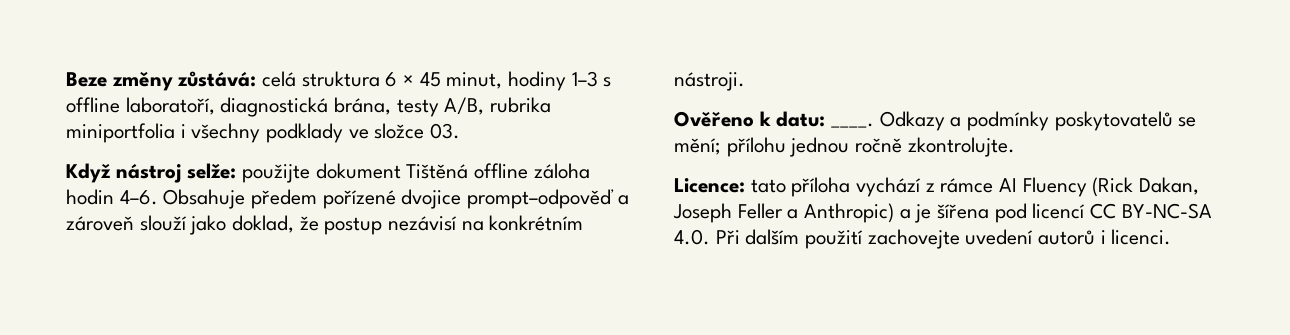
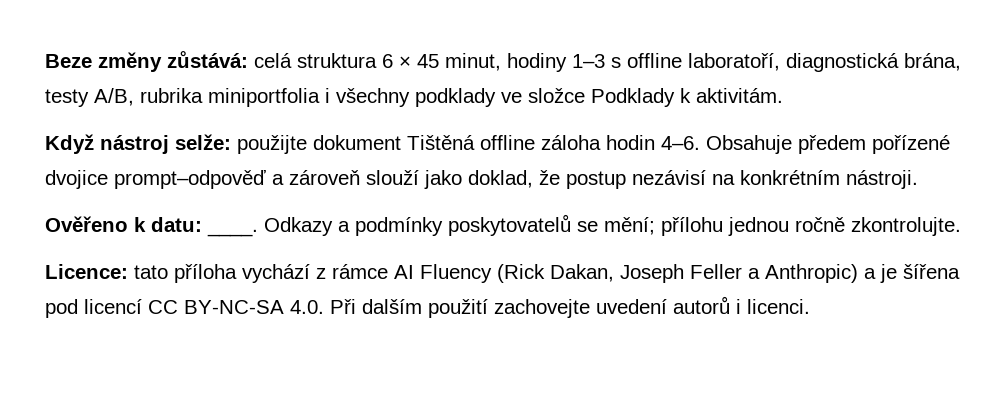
- Beze změny zůstává: celá struktura 6 × 45 minut, hodiny 1–3 s offline laboratoří, diagnostická brána, testy A/B, rubrika miniportfolia i všechny podklady ve složce 03.
+ Beze změny zůstává: celá struktura 6 × 45 minut, hodiny 1–3 s offline laboratoří, diagnostická brána, testy A/B, rubrika miniportfolia i všechny podklady ve složce Podklady k aktivitám.

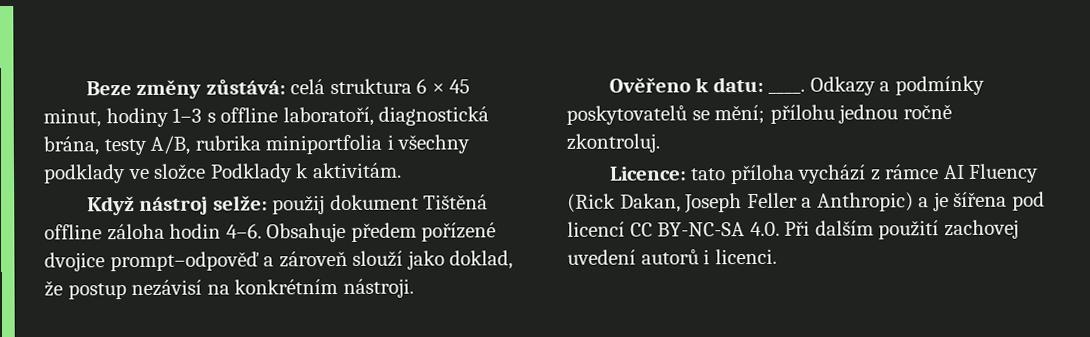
- Když nástroj selže: použijte dokument Tištěná offline záloha hodin 4–6.
+ Když nástroj selže: použij dokument Tištěná offline záloha hodin 4–6.
- Odkazy a podmínky poskytovatelů se mění; přílohu jednou ročně zkontrolujte.
+ Odkazy a podmínky poskytovatelů se mění; přílohu jednou ročně zkontroluj.
- Licence: tato příloha vychází z rámce AI Fluency (Rick Dakan, Joseph Feller a Anthropic) a je šířena pod licencí CC BY-NC-SA 4.0. Při dalším použití zachovejte uvedení autorů i licenci.
+ Licence: tato příloha vychází z rámce AI Fluency (Rick Dakan, Joseph Feller a Anthropic) a je šířena pod licencí CC BY-NC-SA 4.0. Při dalším použití zachovej uvedení autorů i licenci.

